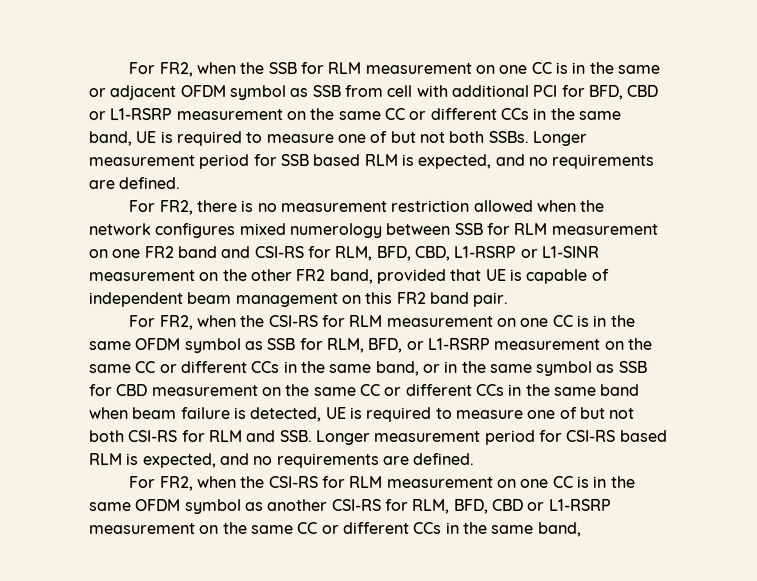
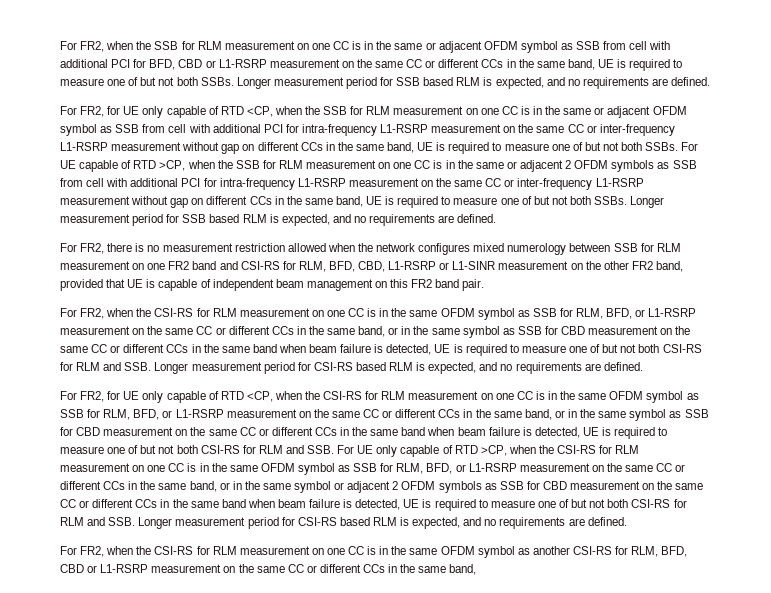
+ For FR2, for UE only capable of RTD <CP, when the SSB for RLM measurement on one CC is in the same or adjacent OFDM symbol as SSB from cell with additional PCI for intra-frequency L1-RSRP measurement on the same CC or inter-frequency L1-RSRP measurement without gap on different CCs in the same band, UE is required to measure one of but not both SSBs. For UE capable of RTD >CP, when the SSB for RLM measurement on one CC is in the same or adjacent 2 OFDM symbols as SSB from cell with additional PCI for intra-frequency L1-RSRP measurement on the same CC or inter-frequency L1-RSRP measurement without gap on different CCs in the same band, UE is required to measure one of but not both SSBs. Longer measurement period for SSB based RLM is expected, and no requirements are defined.
+ For FR2, for UE only capable of RTD <CP, when the CSI-RS for RLM measurement on one CC is in the same OFDM symbol as SSB for RLM, BFD, or L1-RSRP measurement on the same CC or different CCs in the same band, or in the same symbol as SSB for CBD measurement on the same CC or different CCs in the same band when beam failure is detected, UE is required to measure one of but not both CSI-RS for RLM and SSB. For UE only capable of RTD >CP, when the CSI-RS for RLM measurement on one CC is in the same OFDM symbol as SSB for RLM, BFD, or L1-RSRP measurement on the same CC or different CCs in the same band, or in the same symbol or adjacent 2 OFDM symbols as SSB for CBD measurement on the same CC or different CCs in the same band when beam failure is detected, UE is required to measure one of but not both CSI-RS for RLM and SSB. Longer measurement period for CSI-RS based RLM is expected, and no requirements are defined.

